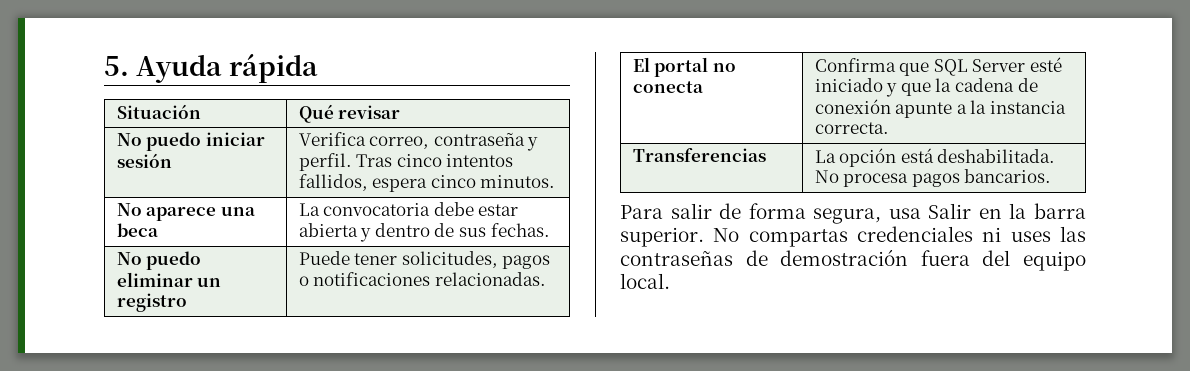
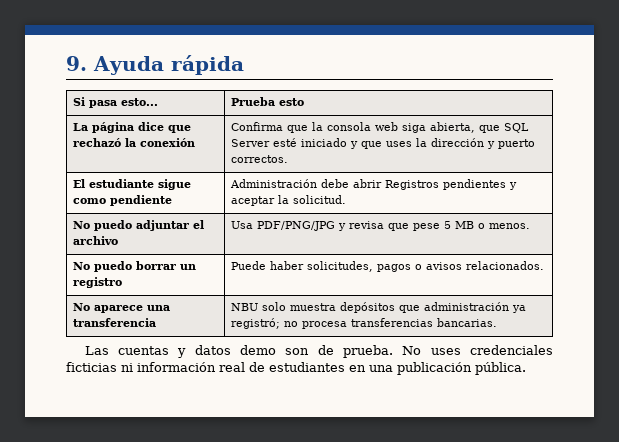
- 5. Ayuda rápida
+ 9. Ayuda rápida
- Situación | Qué revisar
- No puedo iniciar sesión | Verifica correo, contraseña y perfil. Tras cinco intentos fallidos, espera cinco minutos.
- No aparece una beca | La convocatoria debe estar abierta y dentro de sus fechas.
- No puedo eliminar un registro | Puede tener solicitudes, pagos o notificaciones relacionadas.
- El portal no conecta | Confirma que SQL Server esté iniciado y que la cadena de conexión apunte a la instancia correcta.
- Transferencias | La opción está deshabilitada. No procesa pagos bancarios.
- Para salir de forma segura, usa Salir en la barra superior. No compartas credenciales ni uses las contraseñas de demostración fuera del equipo local.
+ Si pasa esto... | Prueba esto
+ La página dice que rechazó la conexión | Confirma que la consola web siga abierta, que SQL Server esté iniciado y que uses la dirección y puerto correctos.
+ El estudiante sigue como pendiente | Administración debe abrir Registros pendientes y aceptar la solicitud.
+ No puedo adjuntar el archivo | Usa PDF/PNG/JPG y revisa que pese 5 MB o menos.
+ No puedo borrar un registro | Puede haber solicitudes, pagos o avisos relacionados.
+ No aparece una transferencia | NBU solo muestra depósitos que administración ya registró; no procesa transferencias bancarias.
+ Las cuentas y datos demo son de prueba. No uses credenciales ficticias ni información real de estudiantes en una publicación pública.

